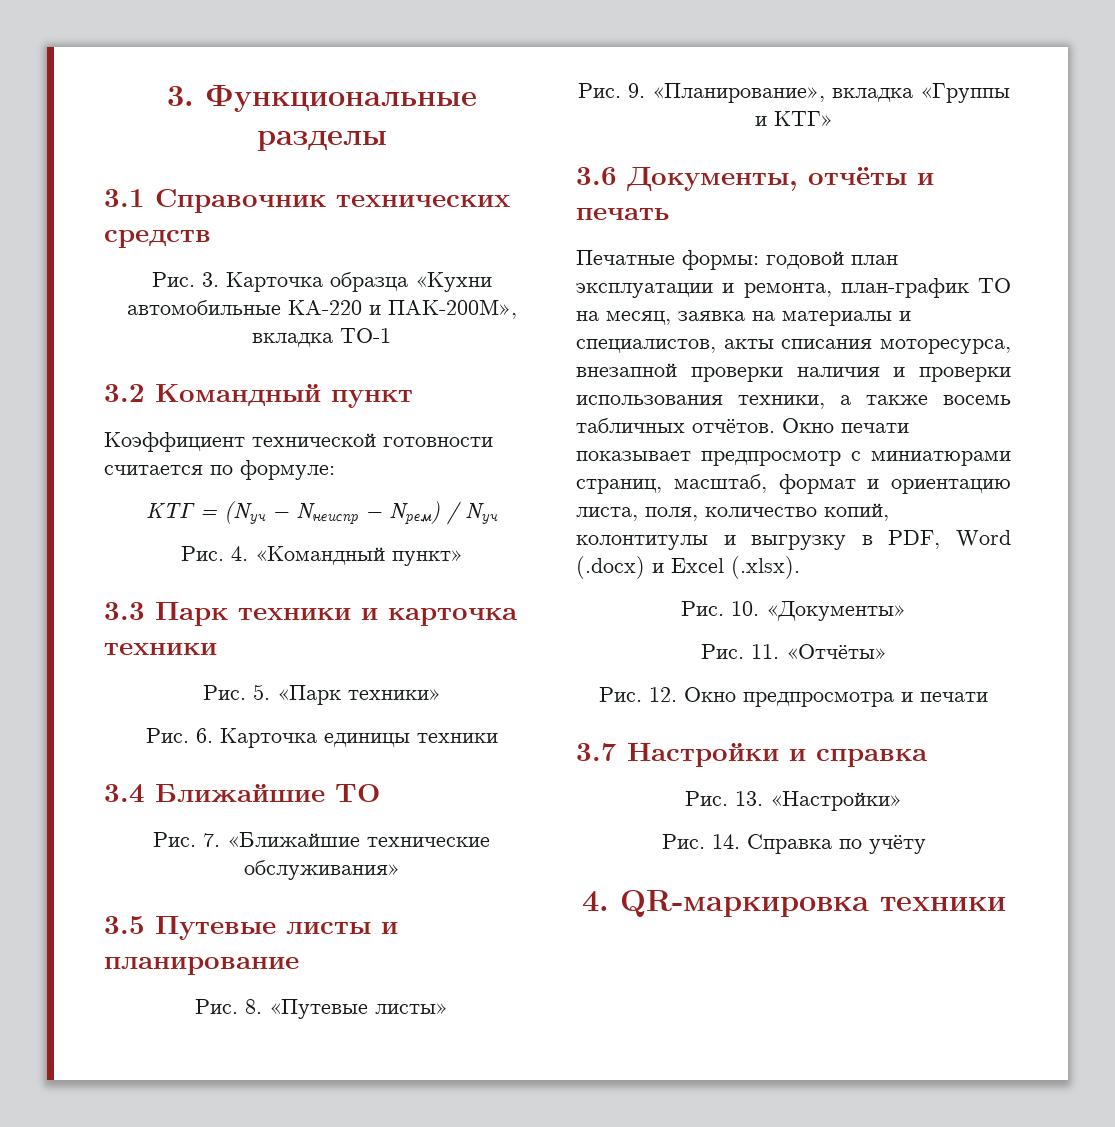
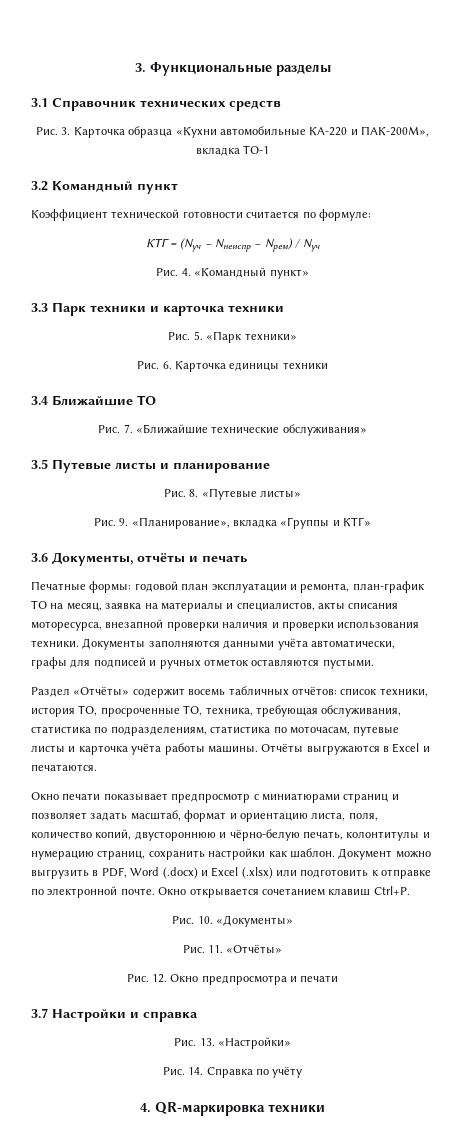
- Печатные формы: годовой план эксплуатации и ремонта, план-график ТО на месяц, заявка на материалы и специалистов, акты списания моторесурса, внезапной проверки наличия и проверки использования техники, а также восемь табличных отчётов. Окно печати показывает предпросмотр с миниатюрами страниц, масштаб, формат и ориентацию листа, поля, количество копий, колонтитулы и выгрузку в PDF, Word (.docx) и Excel (.xlsx).
+ Печатные формы: годовой план эксплуатации и ремонта, план-график ТО на месяц, заявка на материалы и специалистов, акты списания моторесурса, внезапной проверки наличия и проверки использования техники. Документы заполняются данными учёта автоматически, графы для подписей и ручных отметок оставляются пустыми.
+ Раздел «Отчёты» содержит восемь табличных отчётов: список техники, история ТО, просроченные ТО, техника, требующая обслуживания, статистика по подразделениям, статистика по моточасам, путевые листы и карточка учёта работы машины. Отчёты выгружаются в Excel и печатаются.
+ Окно печати показывает предпросмотр с миниатюрами страниц и позволяет задать масштаб, формат и ориентацию листа, поля, количество копий, двустороннюю и чёрно-белую печать, колонтитулы и нумерацию страниц, сохранить настройки как шаблон. Документ можно выгрузить в PDF, Word (.docx) и Excel (.xlsx) или подготовить к отправке по электронной почте. Окно открывается сочетанием клавиш Ctrl+P.

